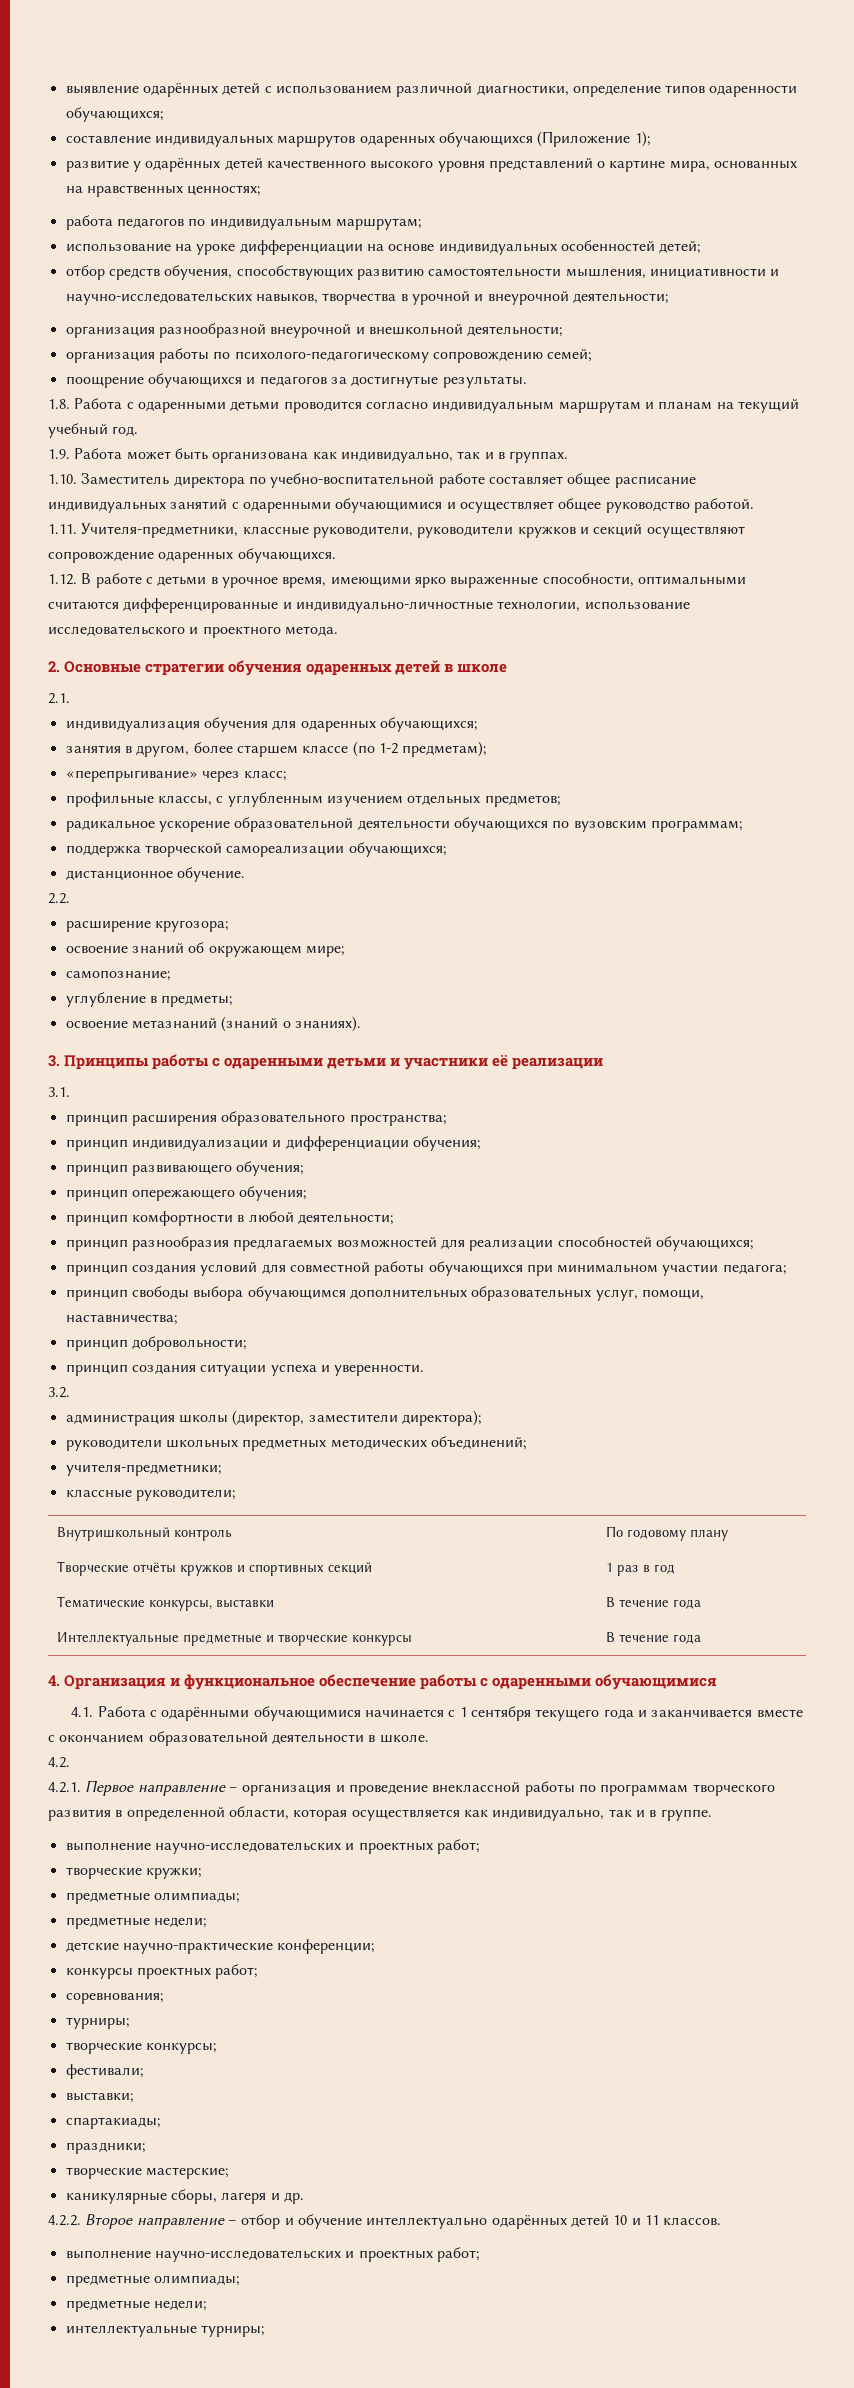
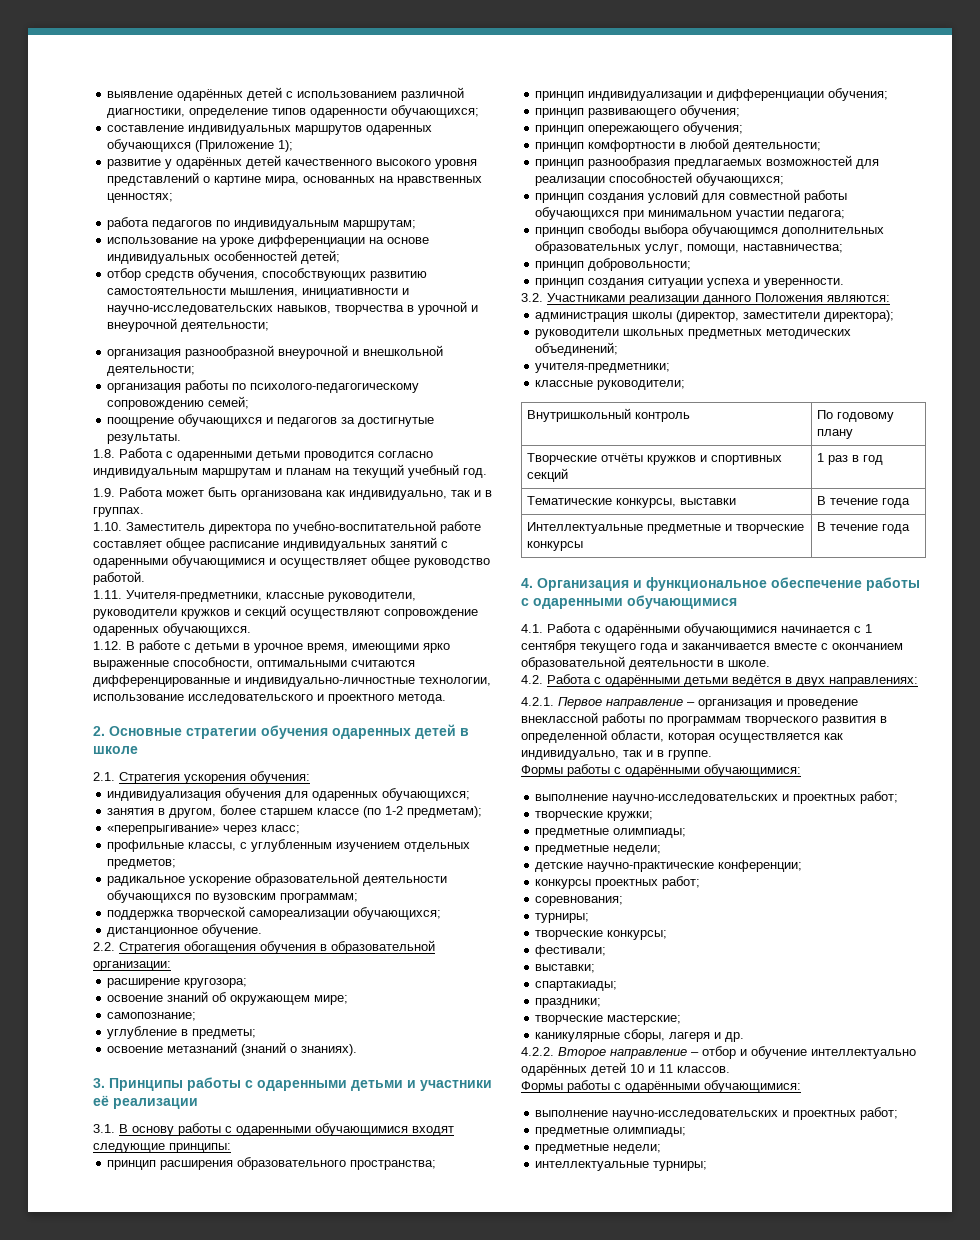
- 2.1.
+ 2.1. Стратегия ускорения обучения:
- 2.2.
+ 2.2. Стратегия обогащения обучения в образовательной организации:
- 3.1.
+ 3.1. В основу работы с одаренными обучающимися входят следующие принципы:
- 3.2.
+ 3.2. Участниками реализации данного Положения являются:
- 4.2.
+ 4.2. Работа с одарёнными детьми ведётся в двух направлениях:
  4.2.1. Первое направление – организация и проведение внеклассной работы по программам творческого развития в определенной области, которая осуществляется как индивидуально, так и в группе.
+ Формы работы с одарёнными обучающимися:
  4.2.2. Второе направление – отбор и обучение интеллектуально одарённых детей 10 и 11 классов.
+ Формы работы с одарёнными обучающимися:

